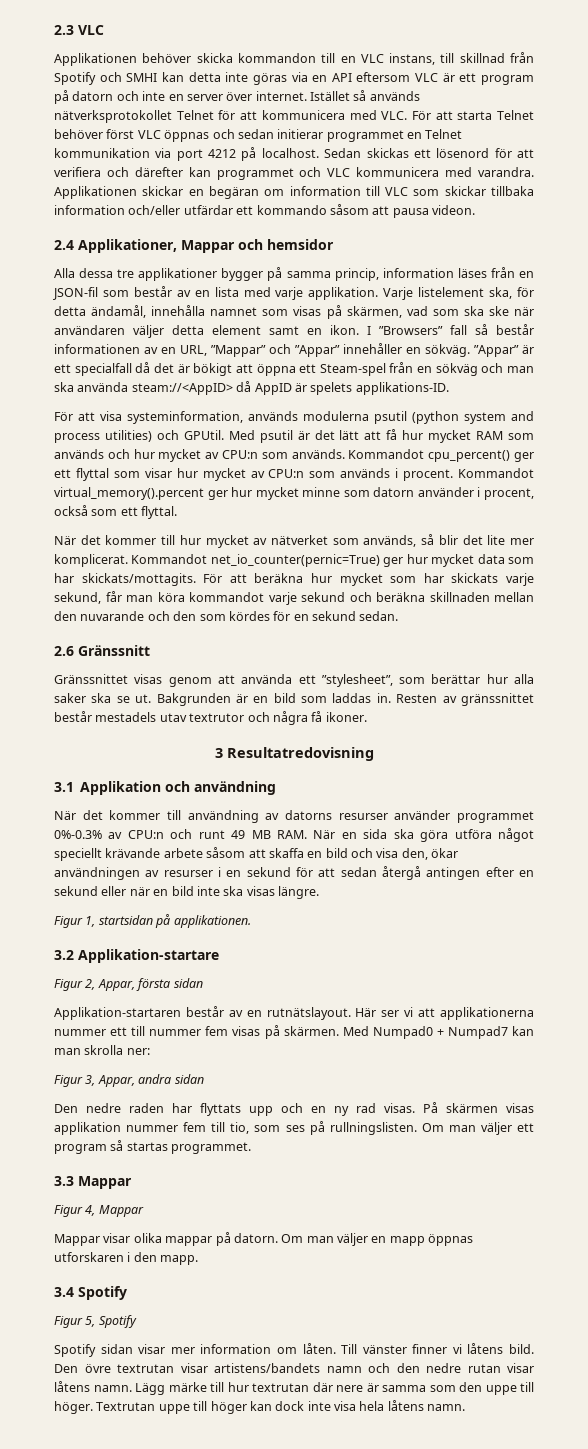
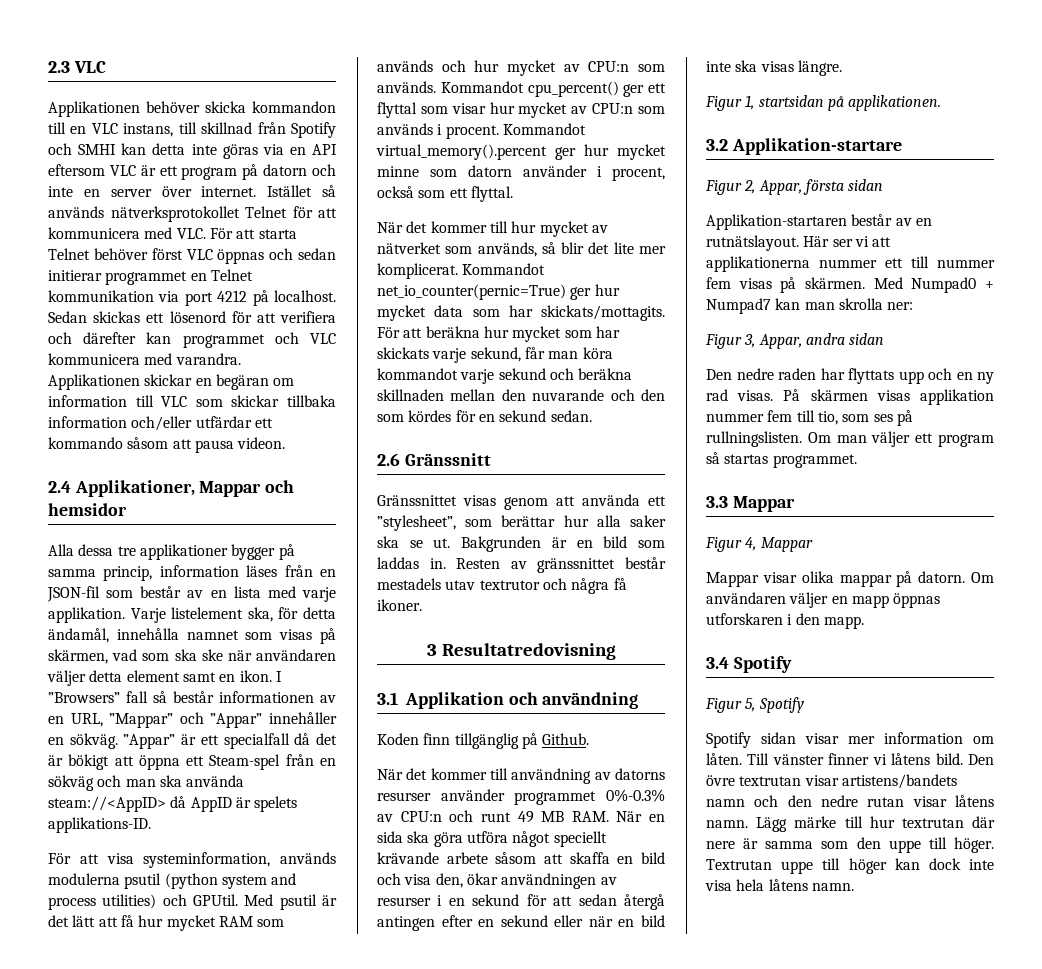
+ Koden finn tillgänglig på Github.
- Om man väljer en mapp öppnas utforskaren i den mapp.
+ Om användaren väljer en mapp öppnas utforskaren i den mapp.

